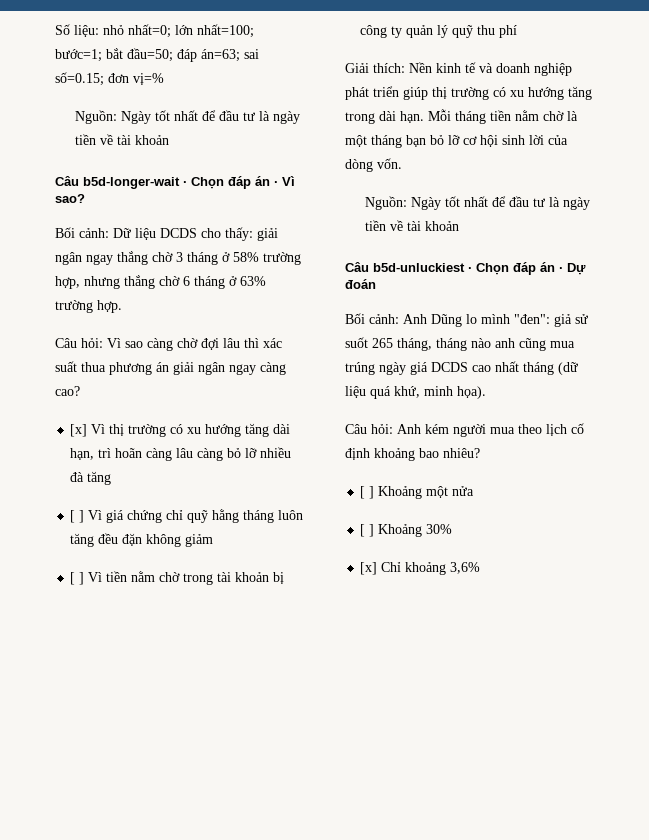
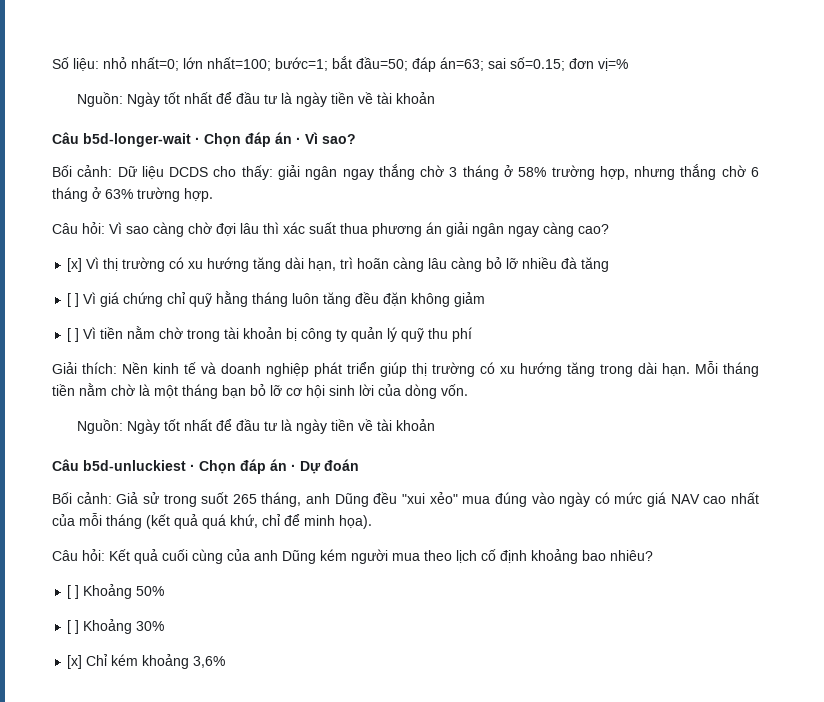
- Bối cảnh: Anh Dũng lo mình "đen": giả sử suốt 265 tháng, tháng nào anh cũng mua trúng ngày giá DCDS cao nhất tháng (dữ liệu quá khứ, minh họa).
- Câu hỏi: Anh kém người mua theo lịch cố định khoảng bao nhiêu?
+ Bối cảnh: Giả sử trong suốt 265 tháng, anh Dũng đều "xui xẻo" mua đúng vào ngày có mức giá NAV cao nhất của mỗi tháng (kết quả quá khứ, chỉ để minh họa).
+ Câu hỏi: Kết quả cuối cùng của anh Dũng kém người mua theo lịch cố định khoảng bao nhiêu?
- [ ] Khoảng một nửa
+ [ ] Khoảng 50%
- [x] Chỉ khoảng 3,6%
+ [x] Chỉ kém khoảng 3,6%

